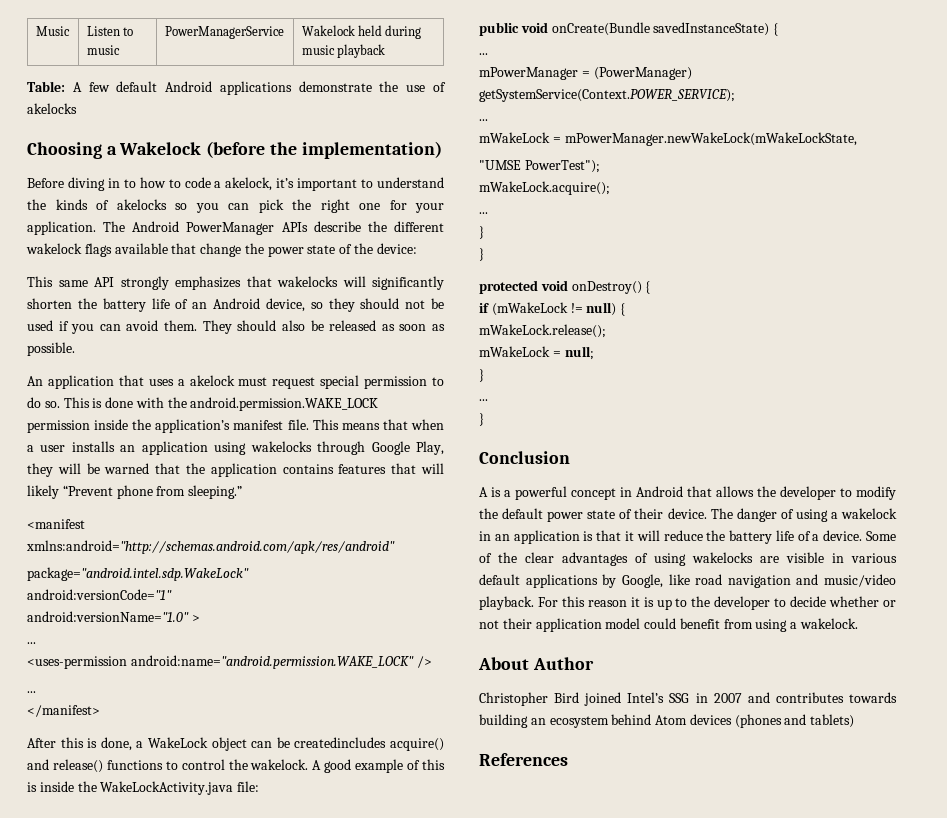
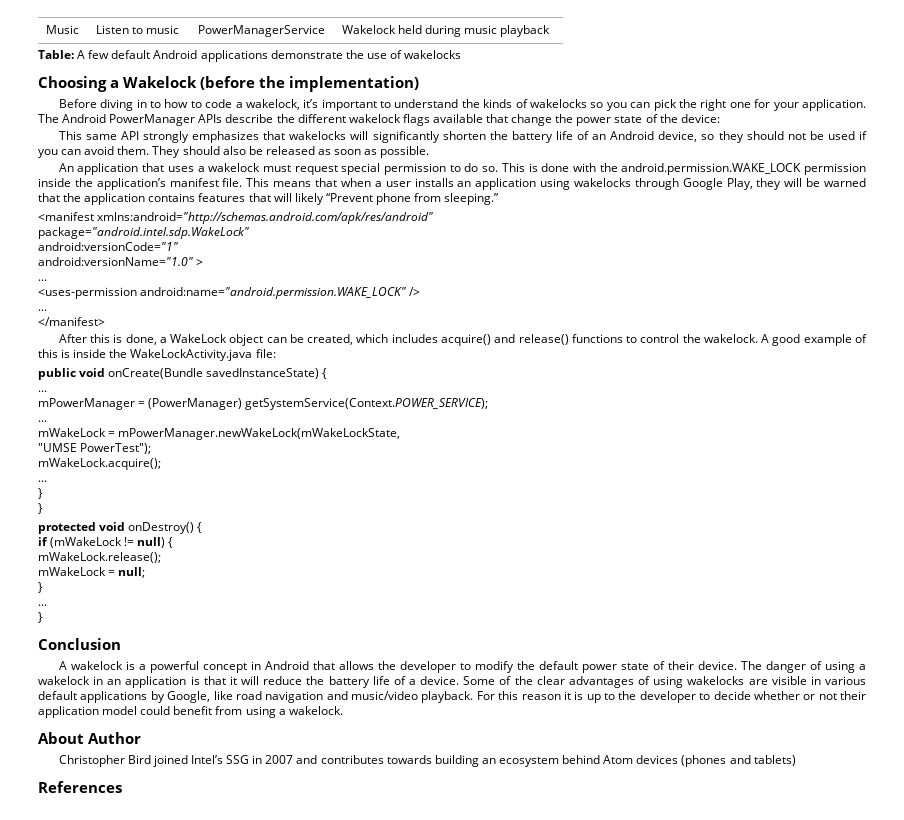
- Table: A few default Android applications demonstrate the use of akelocks
+ Table: A few default Android applications demonstrate the use of wakelocks
- Before diving in to how to code a akelock, it’s important to understand the kinds of akelocks so you can pick the right one for your application.
+ Before diving in to how to code a wakelock, it’s important to understand the kinds of wakelocks so you can pick the right one for your application.
- An application that uses a akelock must request special permission to do so.
+ An application that uses a wakelock must request special permission to do so.
- After this is done, a WakeLock object can be createdincludes acquire() and release() functions to control the wakelock.
+ After this is done, a WakeLock object can be created, which includes acquire() and release() functions to control the wakelock.
- A is a powerful concept in Android that allows the developer to modify the default power state of their device.
+ A wakelock is a powerful concept in Android that allows the developer to modify the default power state of their device.

